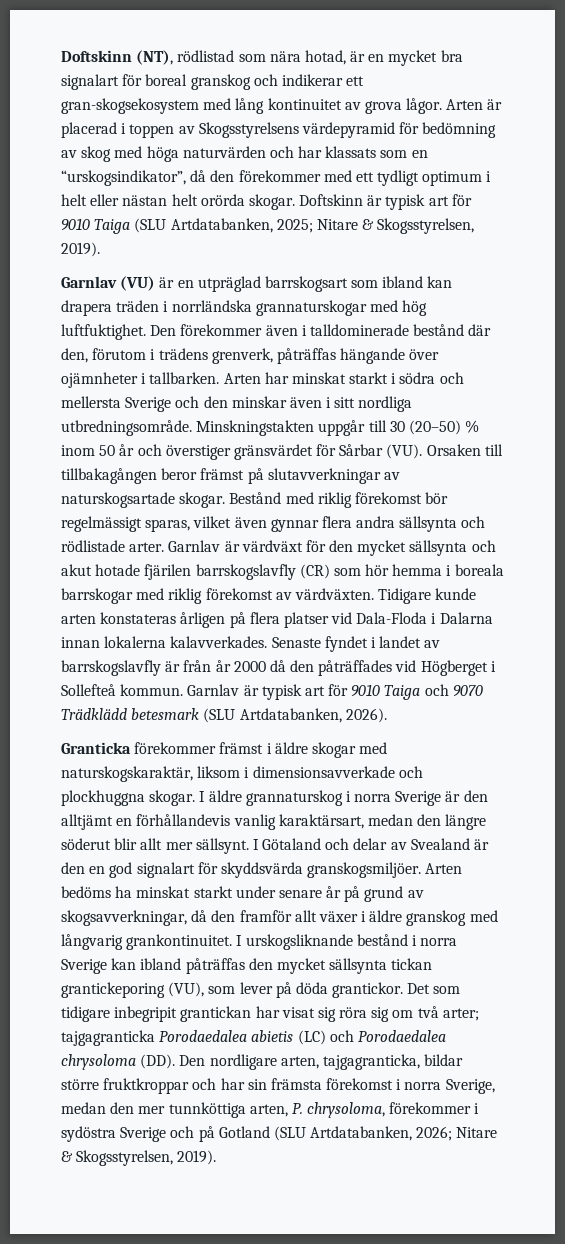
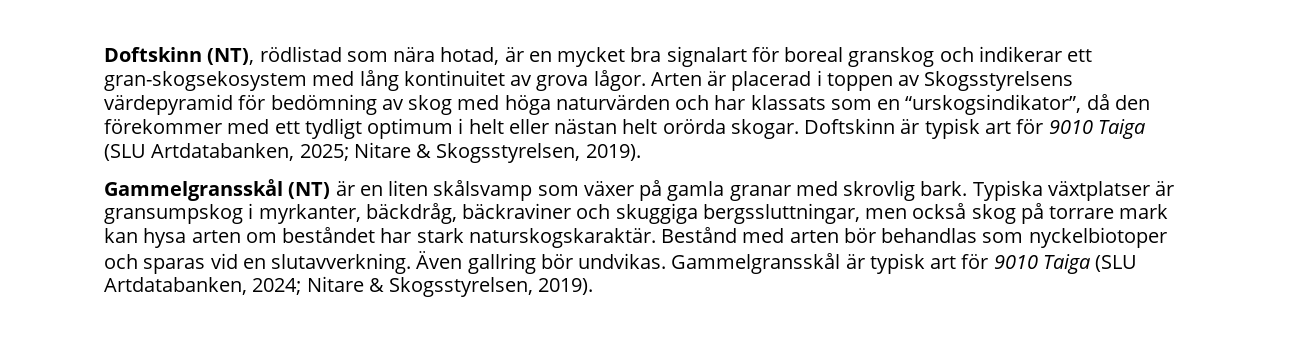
- Garnlav (VU) är en utpräglad barrskogsart som ibland kan drapera träden i norrländska grannaturskogar med hög luftfuktighet. Den förekommer även i talldominerade bestånd där den, förutom i trädens grenverk, påträffas hängande över ojämnheter i tallbarken. Arten har minskat starkt i södra och mellersta Sverige och den minskar även i sitt nordliga utbredningsområde. Minskningstakten uppgår till 30 (20–50) % inom 50 år och överstiger gränsvärdet för Sårbar (VU). Orsaken till tillbakagången beror främst på slutavverkningar av naturskogsartade skogar. Bestånd med riklig förekomst bör regelmässigt sparas, vilket även gynnar flera andra sällsynta och rödlistade arter. Garnlav är värdväxt för den mycket sällsynta och akut hotade fjärilen barrskogslavfly (CR) som hör hemma i boreala barrskogar med riklig förekomst av värdväxten. Tidigare kunde arten konstateras årligen på flera platser vid Dala-Floda i Dalarna innan lokalerna kalavverkades. Senaste fyndet i landet av barrskogslavfly är från år 2000 då den påträffades vid Högberget i Sollefteå kommun. Garnlav är typisk art för 9010 Taiga och 9070 Trädklädd betesmark (SLU Artdatabanken, 2026).
- Granticka förekommer främst i äldre skogar med naturskogskaraktär, liksom i dimensionsavverkade och plockhuggna skogar. I äldre grannaturskog i norra Sverige är den alltjämt en förhållandevis vanlig karaktärsart, medan den längre söderut blir allt mer sällsynt. I Götaland och delar av Svealand är den en god signalart för skyddsvärda granskogsmiljöer. Arten bedöms ha minskat starkt under senare år på grund av skogsavverkningar, då den framför allt växer i äldre granskog med långvarig grankontinuitet. I urskogsliknande bestånd i norra Sverige kan ibland påträffas den mycket sällsynta tickan grantickeporing (VU), som lever på döda grantickor. Det som tidigare inbegripit grantickan har visat sig röra sig om två arter; tajgagranticka Porodaedalea abietis (LC) och Porodaedalea chrysoloma (DD). Den nordligare arten, tajgagranticka, bildar större fruktkroppar och har sin främsta förekomst i norra Sverige, medan den mer tunnköttiga arten, P. chrysoloma, förekommer i sydöstra Sverige och på Gotland (SLU Artdatabanken, 2026; Nitare & Skogsstyrelsen, 2019).
+ Gammelgransskål (NT) är en liten skålsvamp som växer på gamla granar med skrovlig bark. Typiska växtplatser är gransumpskog i myrkanter, bäckdråg, bäckraviner och skuggiga bergssluttningar, men också skog på torrare mark kan hysa arten om beståndet har stark naturskogskaraktär. Bestånd med arten bör behandlas som nyckelbiotoper och sparas vid en slutavverkning. Även gallring bör undvikas. Gammelgransskål är typisk art för 9010 Taiga (SLU Artdatabanken, 2024; Nitare & Skogsstyrelsen, 2019).

